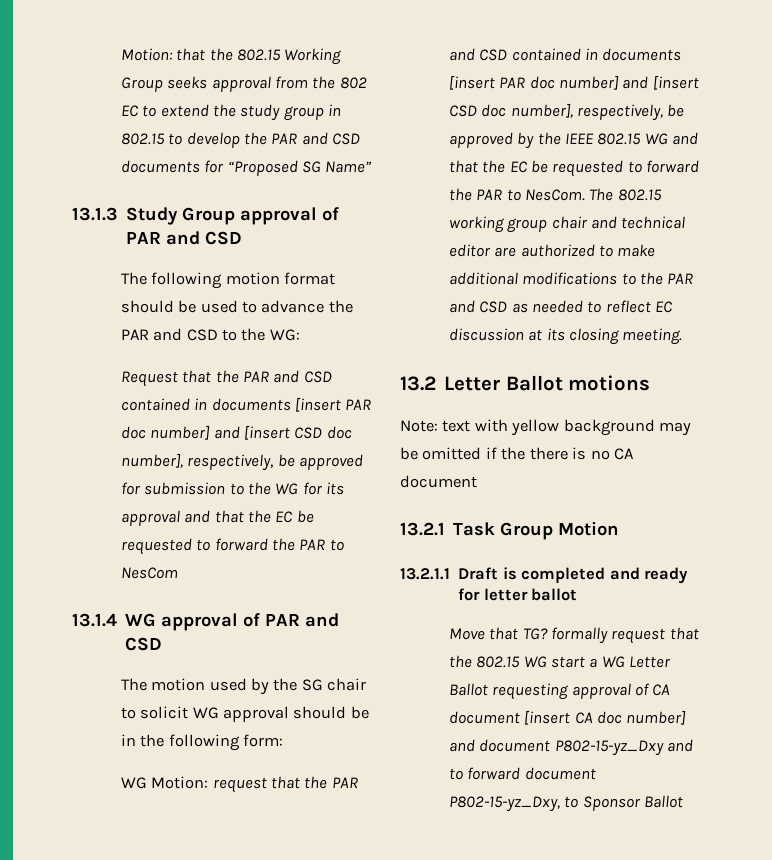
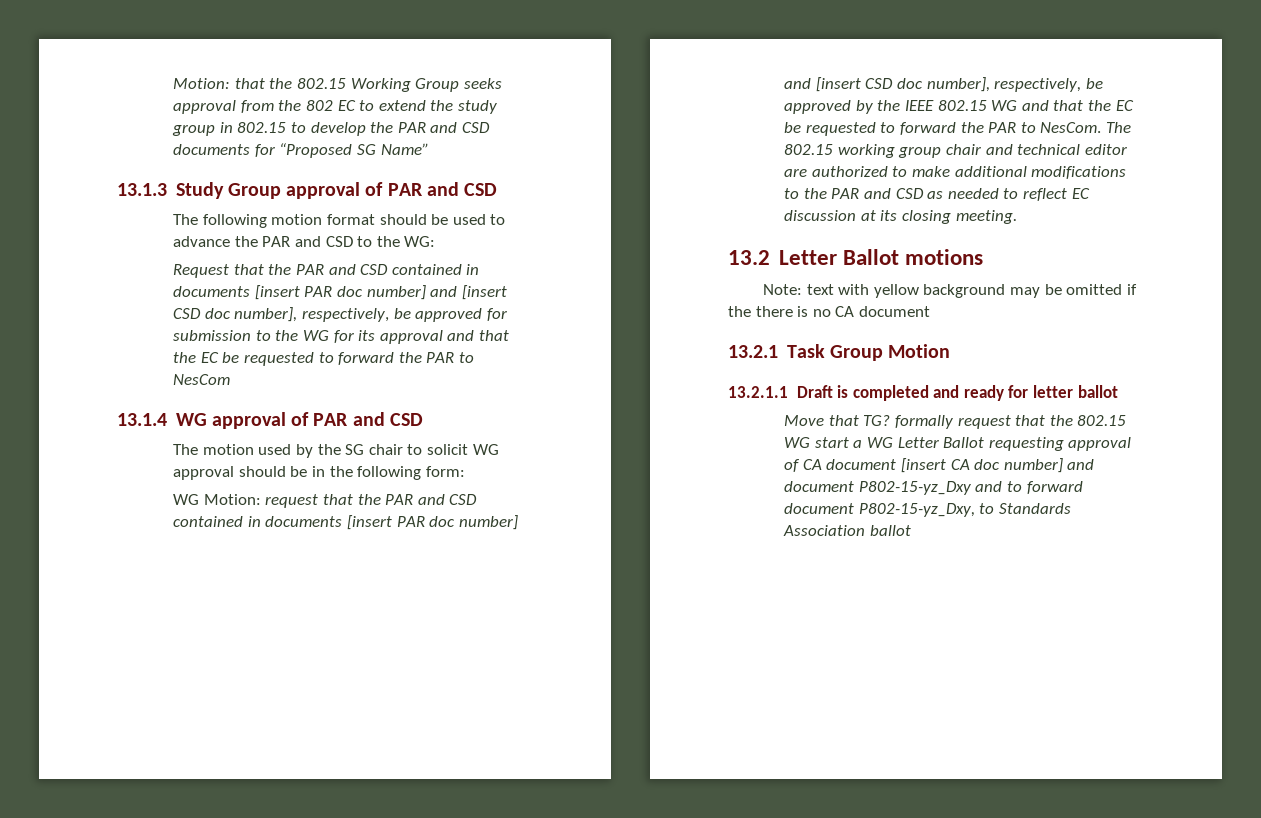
- Move that TG? formally request that the 802.15 WG start a WG Letter Ballot requesting approval of CA document [insert CA doc number] and document P802-15-yz_Dxy and to forward document P802-15-yz_Dxy, to Sponsor Ballot
+ Move that TG? formally request that the 802.15 WG start a WG Letter Ballot requesting approval of CA document [insert CA doc number] and document P802-15-yz_Dxy and to forward document P802-15-yz_Dxy, to Standards Association ballot

